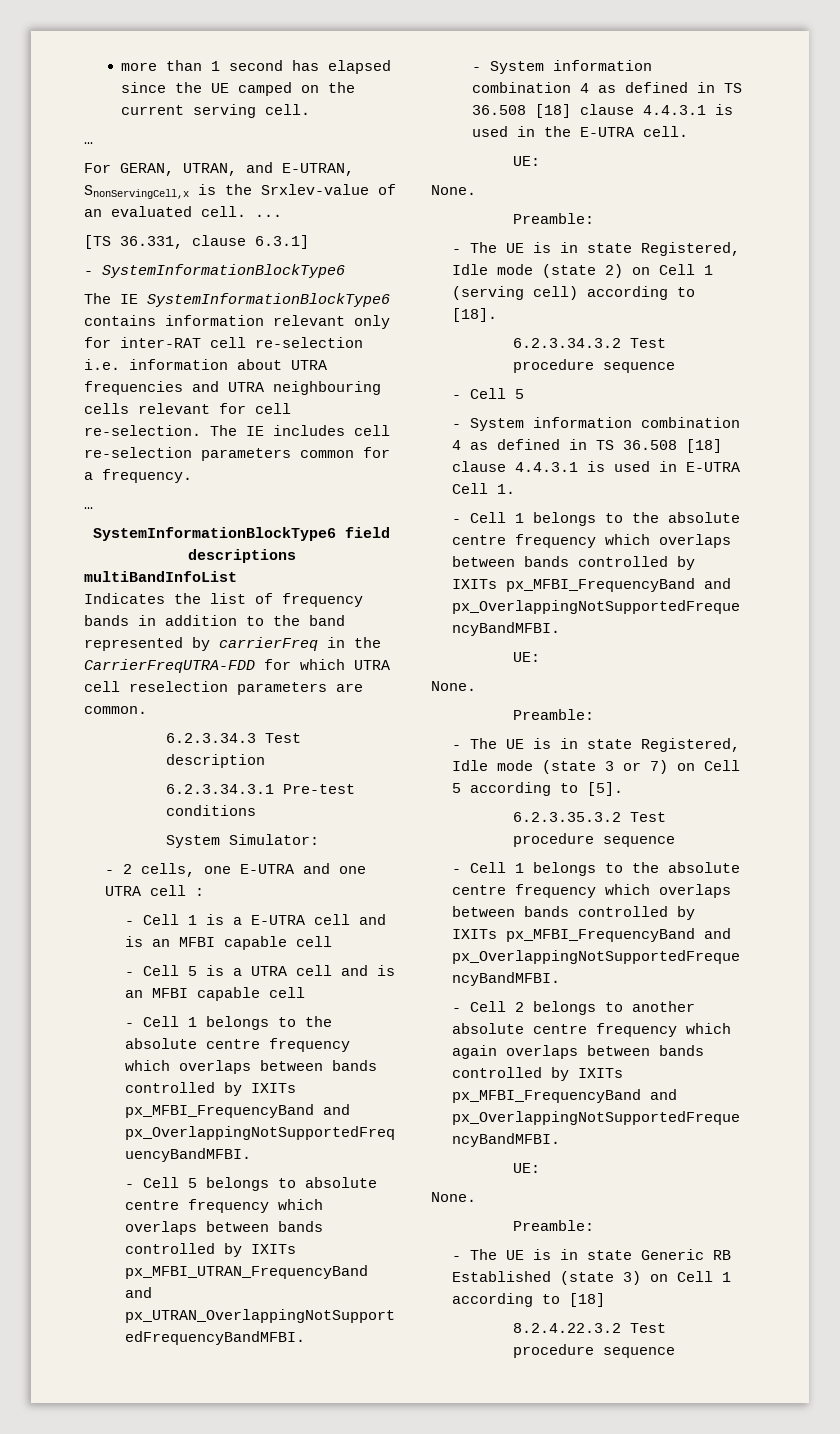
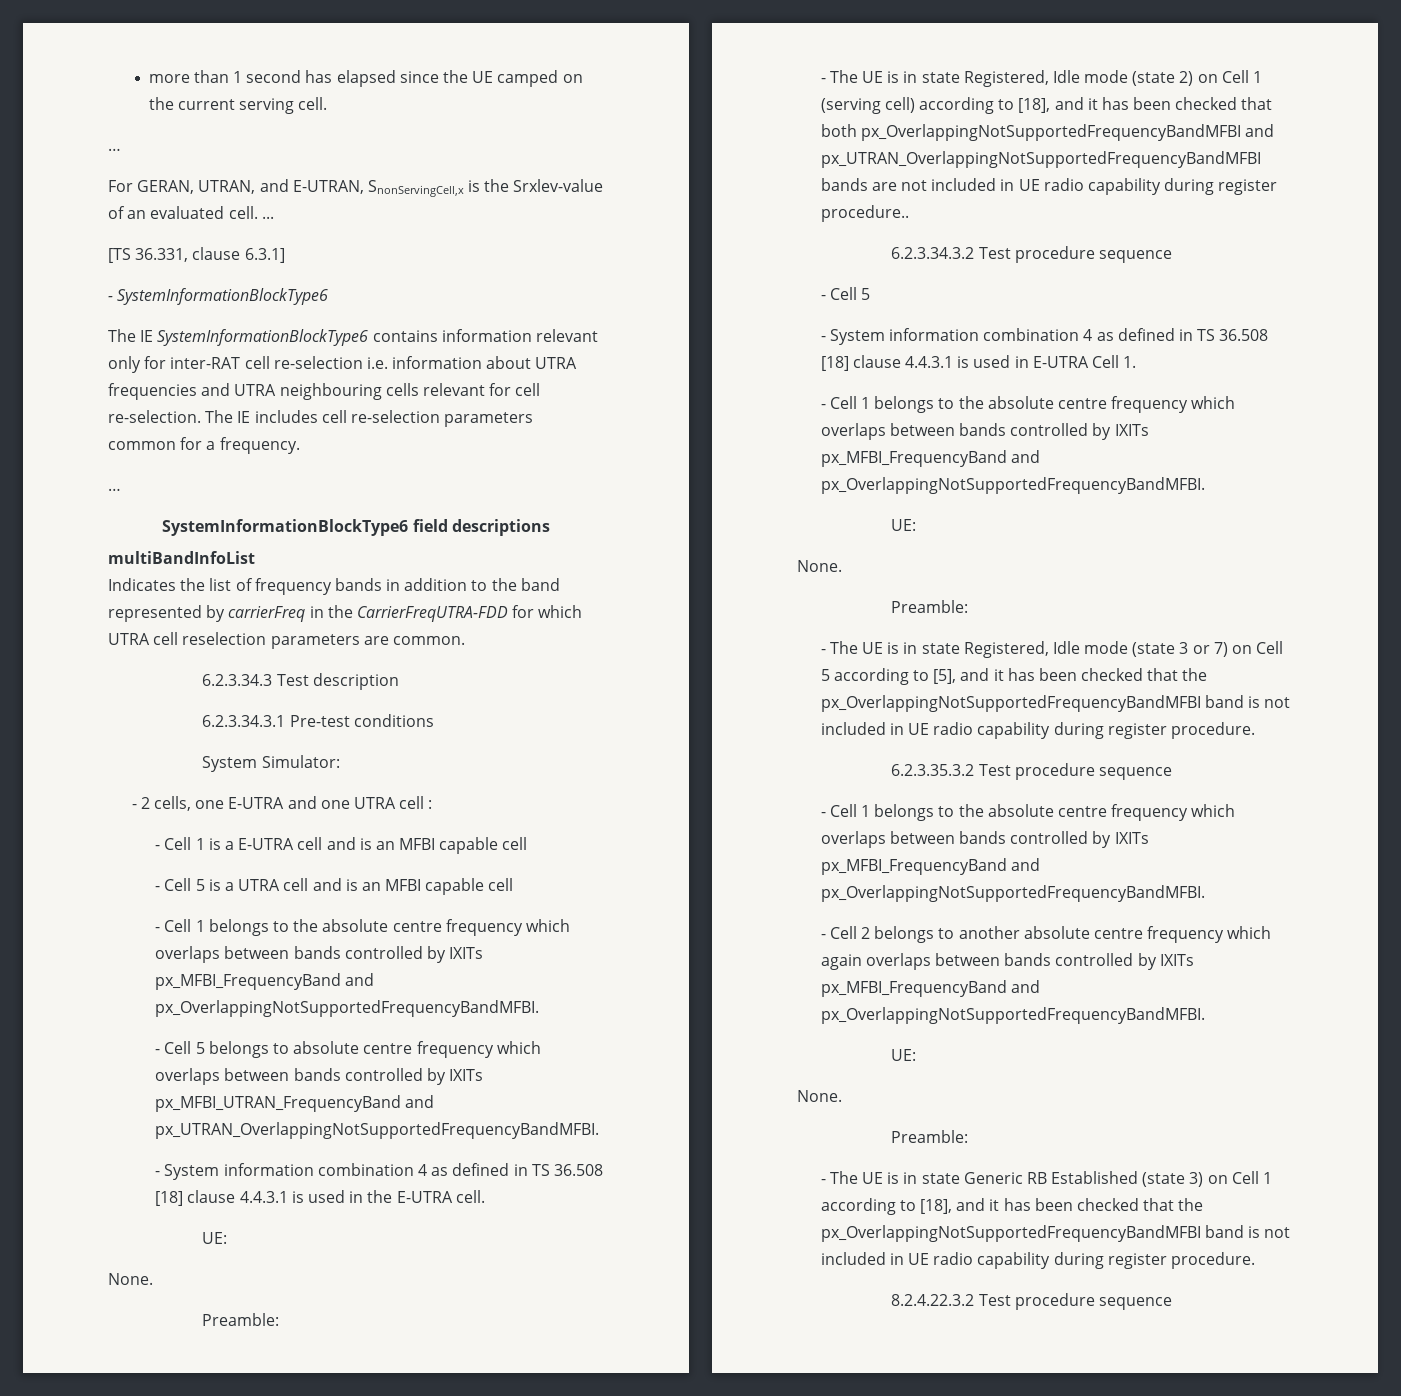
- - The UE is in state Registered, Idle mode (state 2) on Cell 1 (serving cell) according to [18].
+ - The UE is in state Registered, Idle mode (state 2) on Cell 1 (serving cell) according to [18], and it has been checked that both px_OverlappingNotSupportedFrequencyBandMFBI and px_UTRAN_OverlappingNotSupportedFrequencyBandMFBI bands are not included in UE radio capability during register procedure..
- - The UE is in state Registered, Idle mode (state 3 or 7) on Cell 5 according to [5].
+ - The UE is in state Registered, Idle mode (state 3 or 7) on Cell 5 according to [5], and it has been checked that the px_OverlappingNotSupportedFrequencyBandMFBI band is not included in UE radio capability during register procedure.
- - The UE is in state Generic RB Established (state 3) on Cell 1 according to [18]
+ - The UE is in state Generic RB Established (state 3) on Cell 1 according to [18], and it has been checked that the px_OverlappingNotSupportedFrequencyBandMFBI band is not included in UE radio capability during register procedure.

